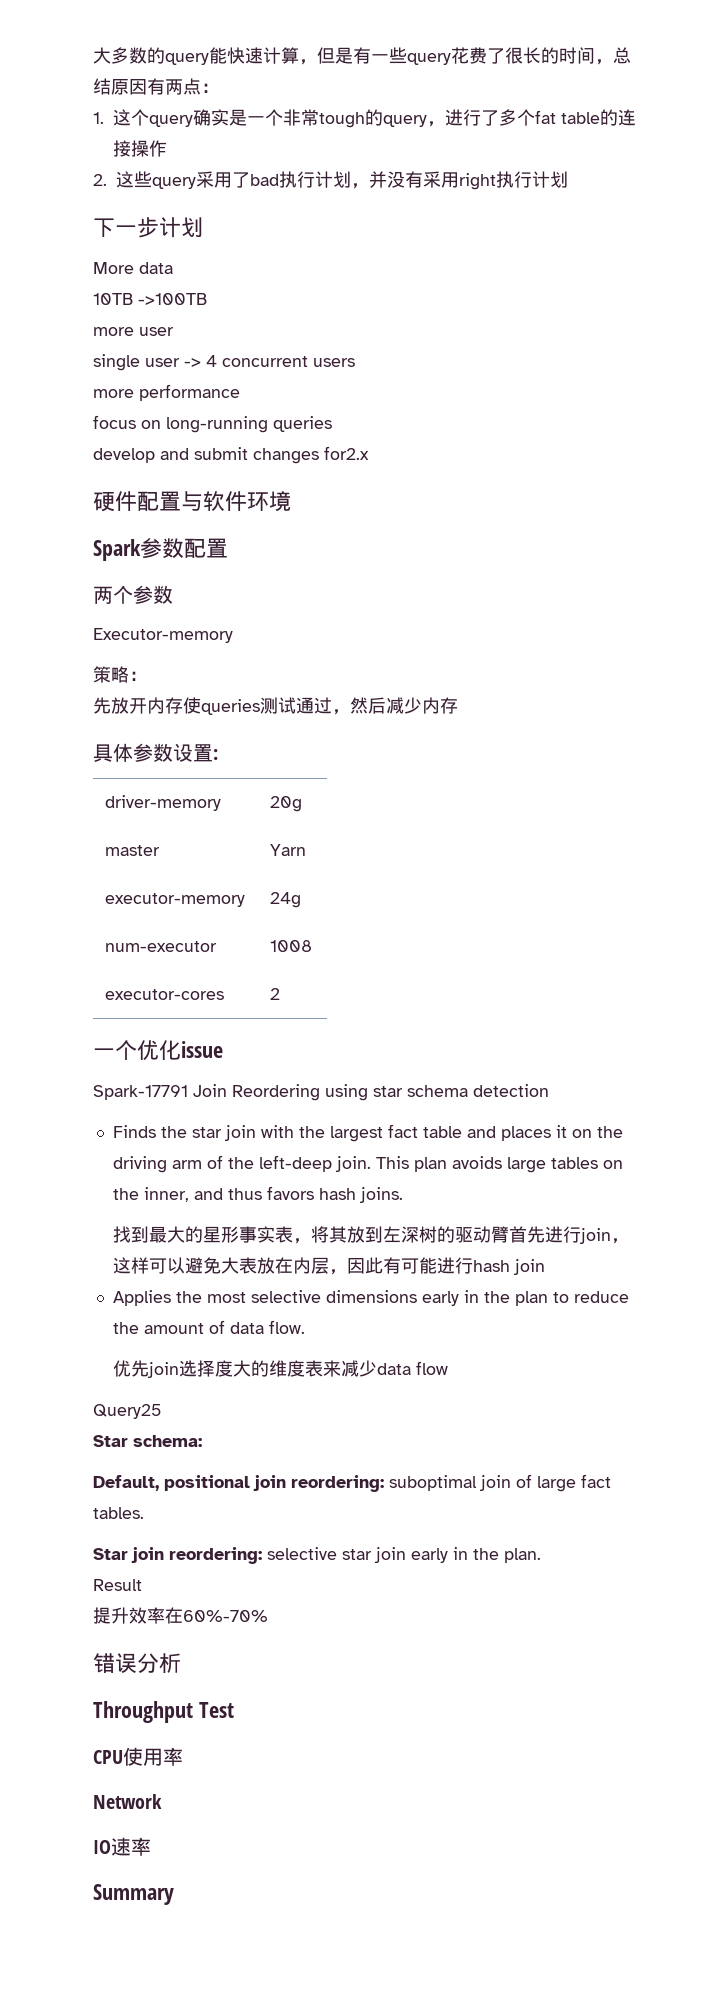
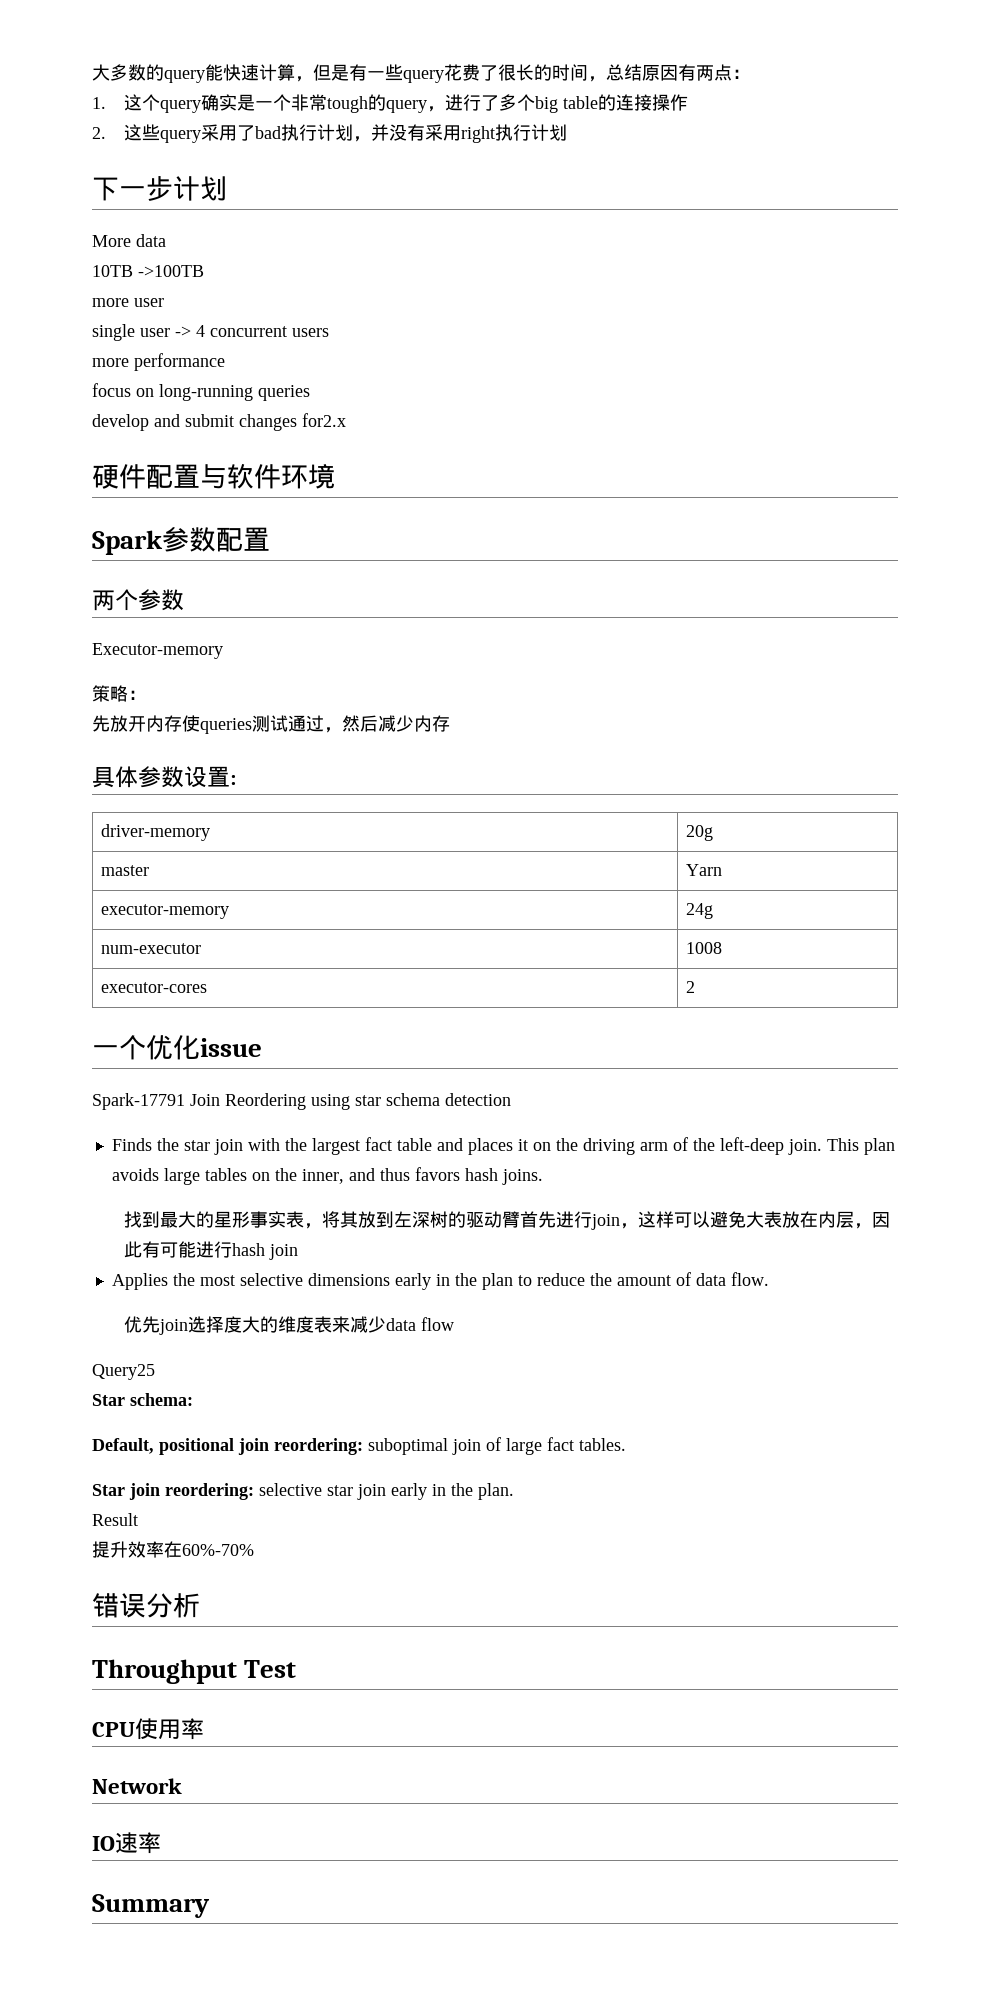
- 1.这个query确实是一个非常tough的query，进行了多个fat table的连接操作
+ 1.这个query确实是一个非常tough的query，进行了多个big table的连接操作

